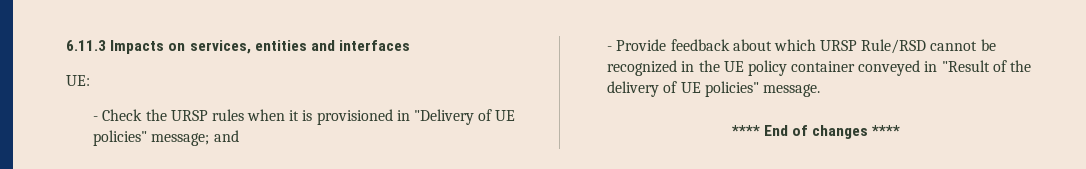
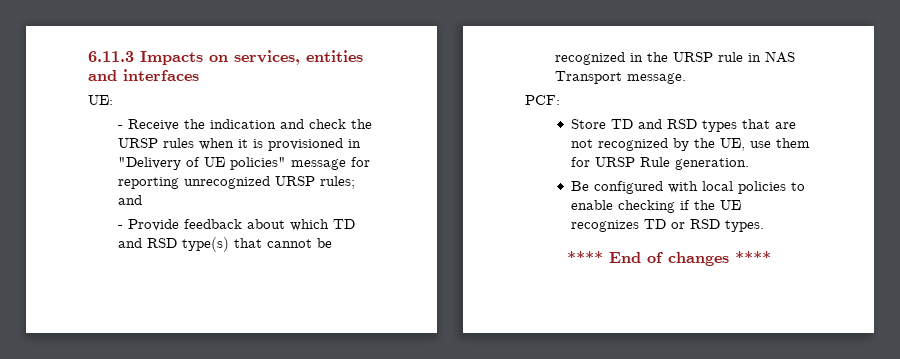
- - Check the URSP rules when it is provisioned in "Delivery of UE policies" message; and
+ - Receive the indication and check the URSP rules when it is provisioned in "Delivery of UE policies" message for reporting unrecognized URSP rules; and
- - Provide feedback about which URSP Rule/RSD cannot be recognized in the UE policy container conveyed in "Result of the delivery of UE policies" message.
+ - Provide feedback about which TD and RSD type(s) that cannot be recognized in the URSP rule in NAS Transport message.
+ PCF:
+ Store TD and RSD types that are not recognized by the UE, use them for URSP Rule generation.
+ Be configured with local policies to enable checking if the UE recognizes TD or RSD types.

